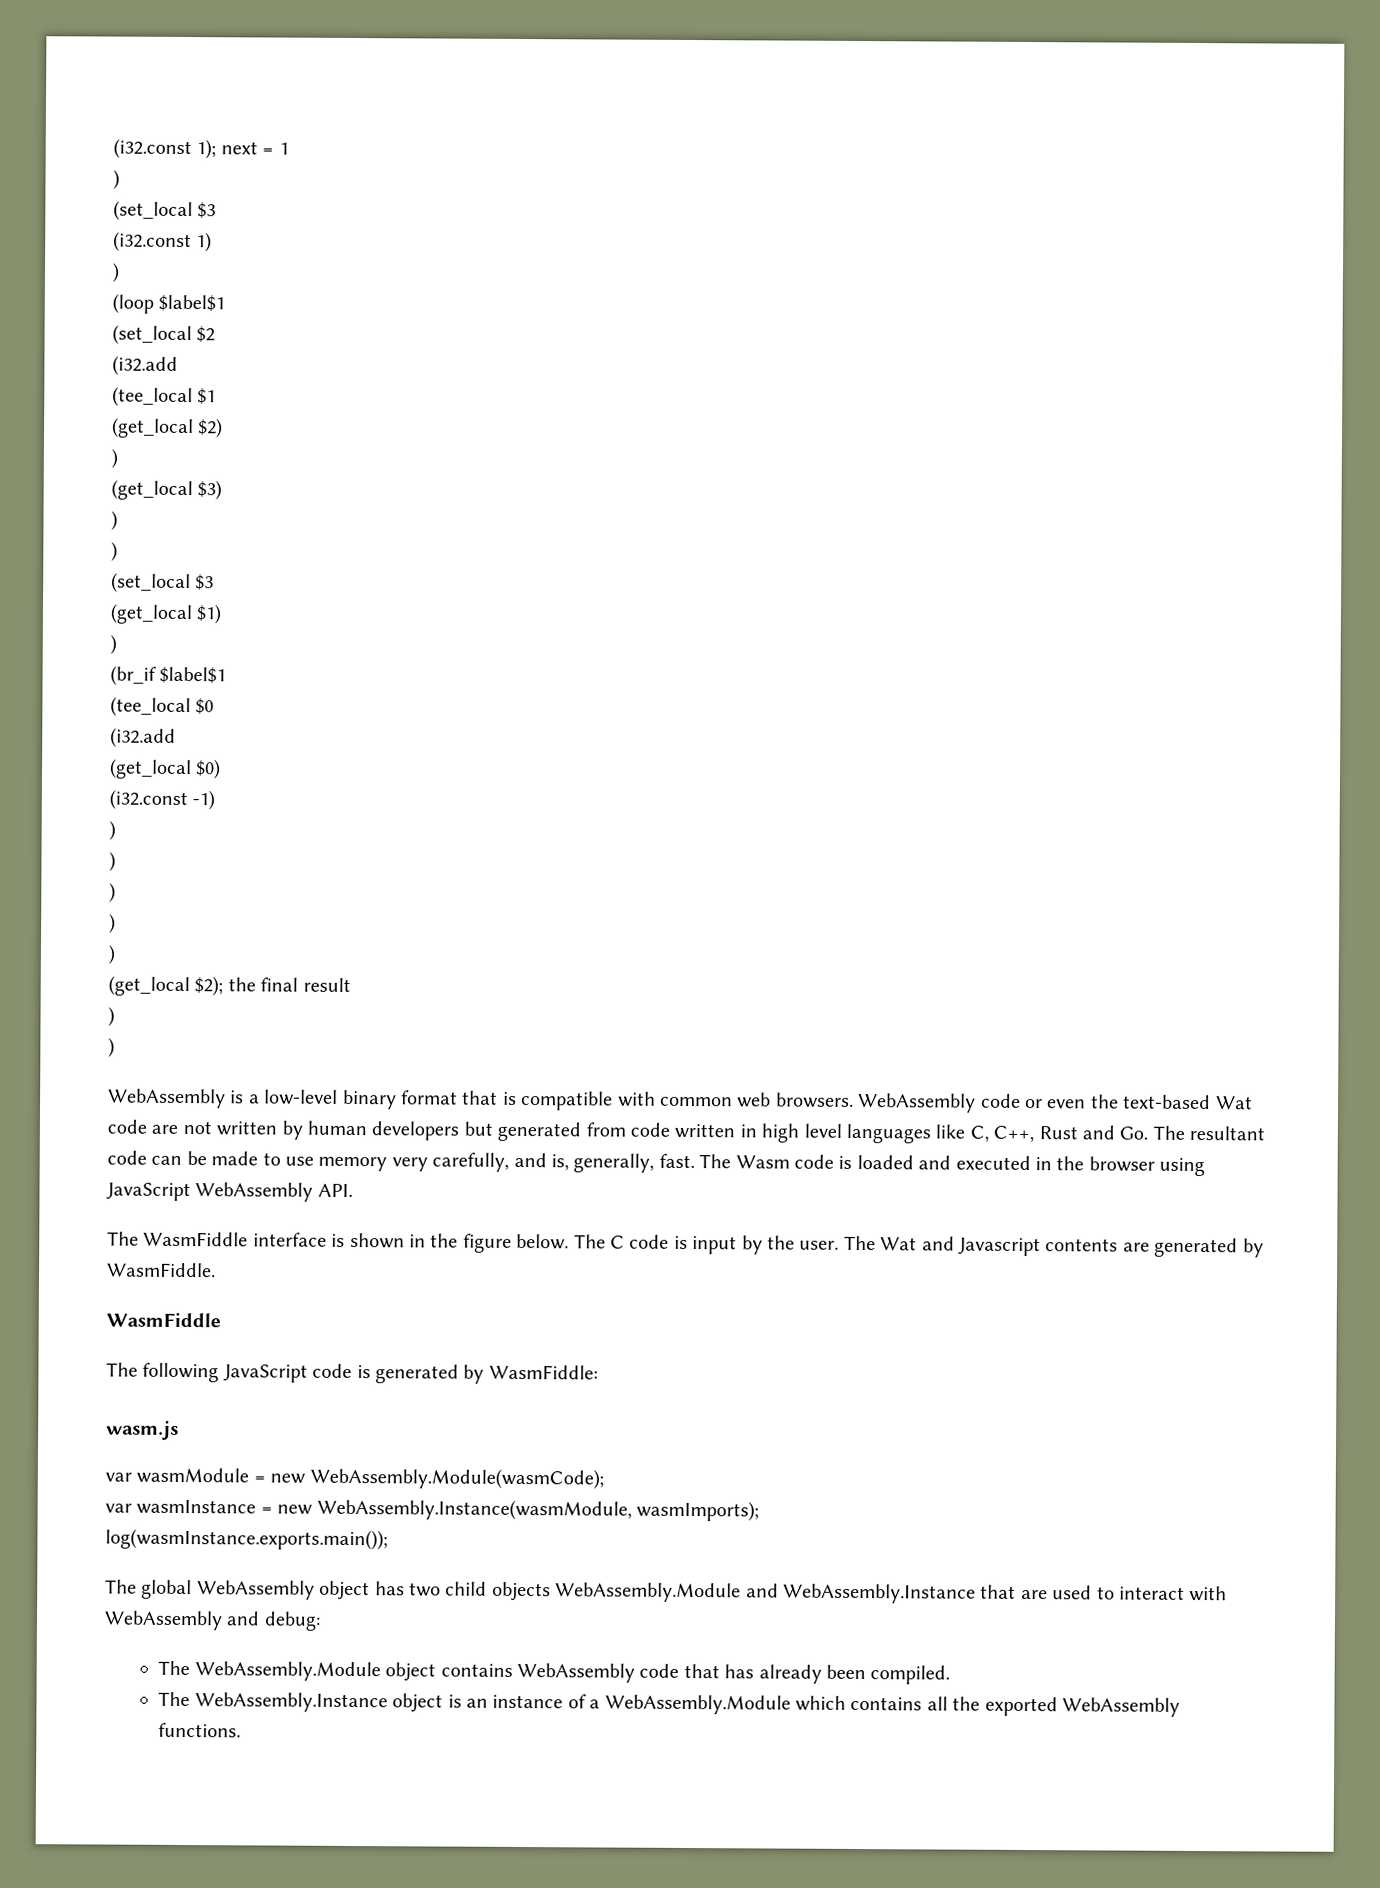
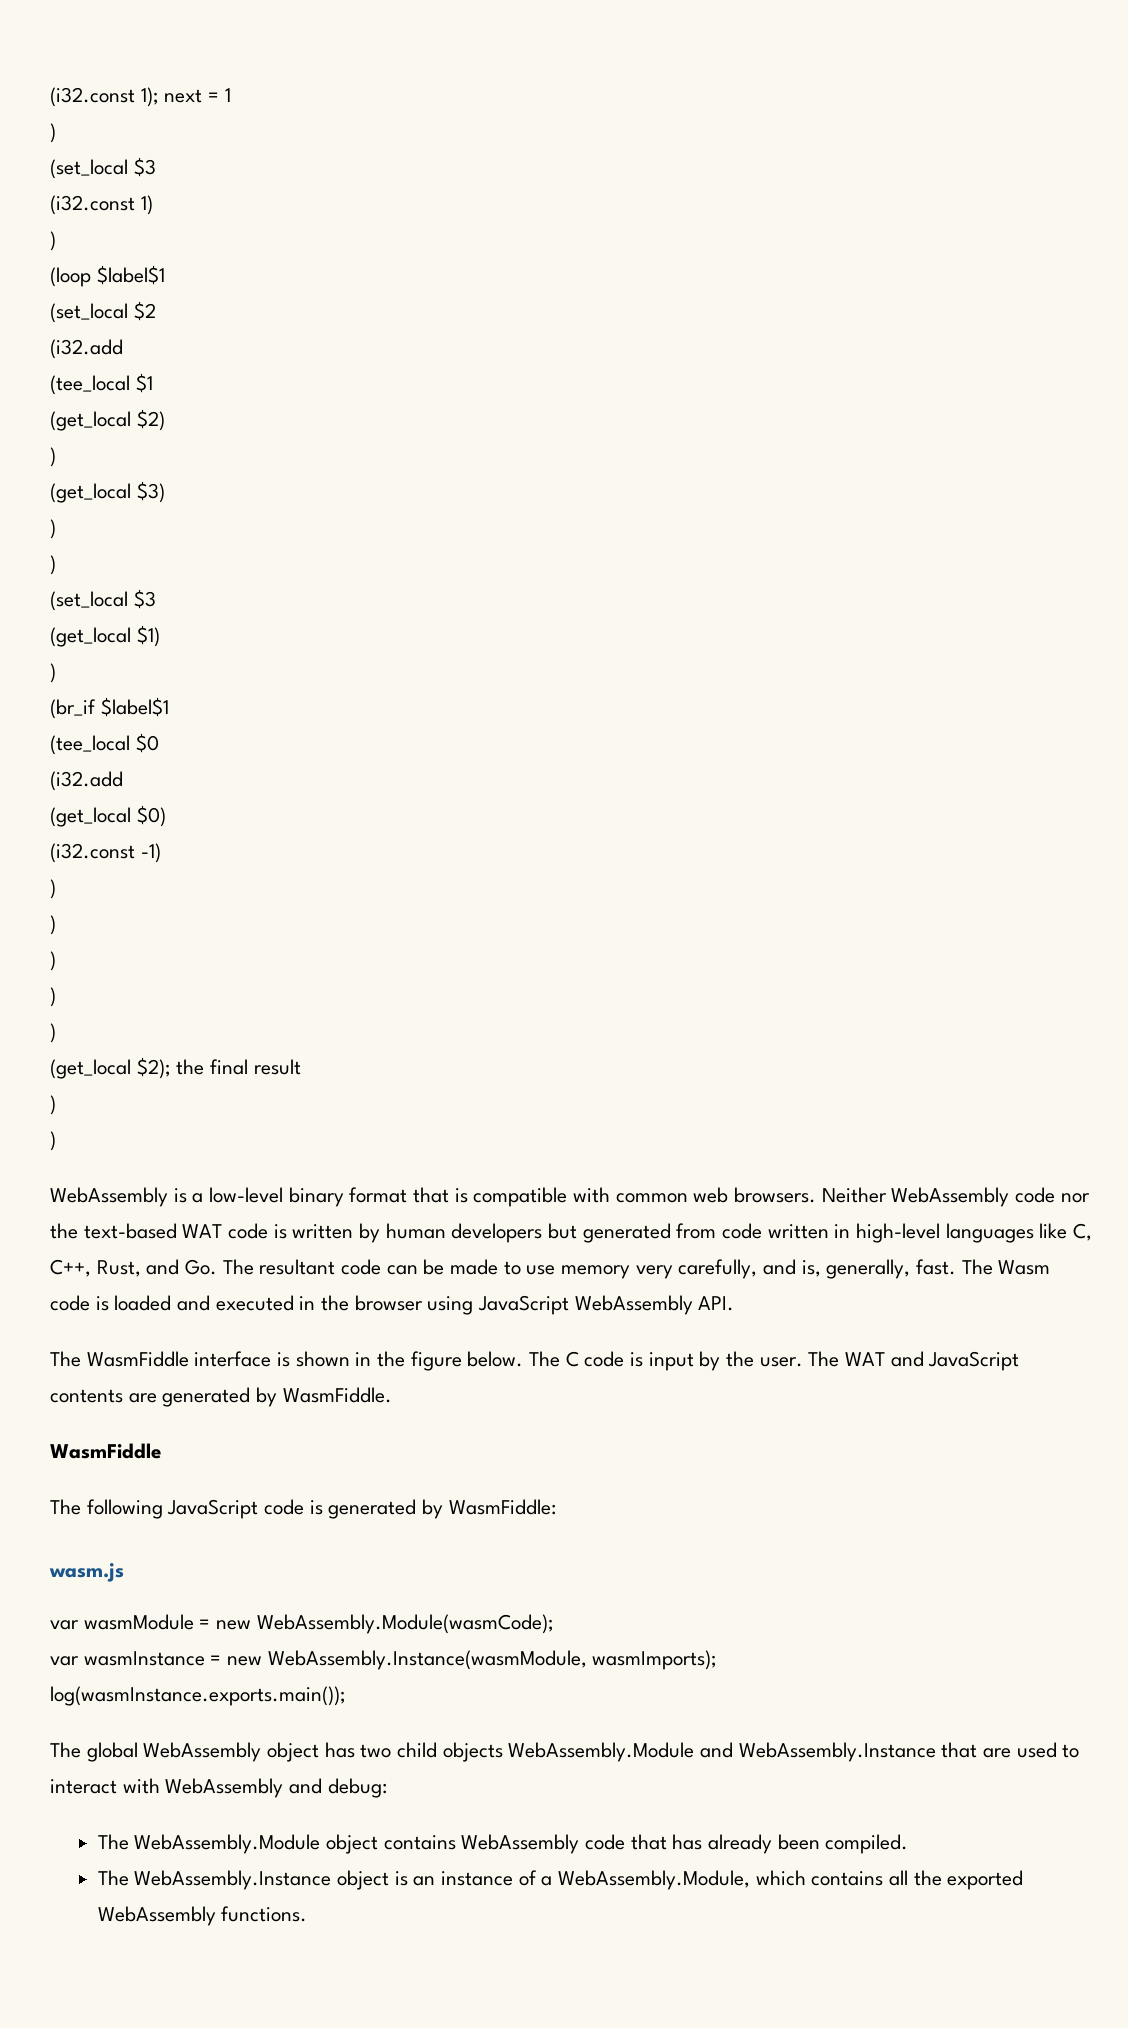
- WebAssembly code or even the text-based Wat code are not written by human developers but generated from code written in high level languages like C, C++, Rust and Go. The resultant code can be made to use memory very carefully, and is, generally, fast.
+ Neither WebAssembly code nor the text-based WAT code is written by human developers but generated from code written in high-level languages like C, C++, Rust, and Go. The resultant code can be made to use memory very carefully, and is, generally, fast.
- The Wat and Javascript contents are generated by WasmFiddle.
+ The WAT and JavaScript contents are generated by WasmFiddle.
- The WebAssembly.Instance object is an instance of a WebAssembly.Module which contains all the exported WebAssembly functions.
+ The WebAssembly.Instance object is an instance of a WebAssembly.Module, which contains all the exported WebAssembly functions.

